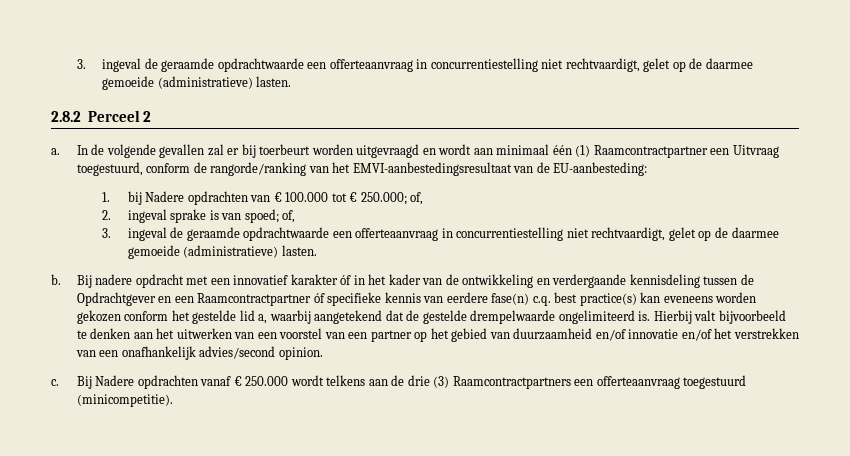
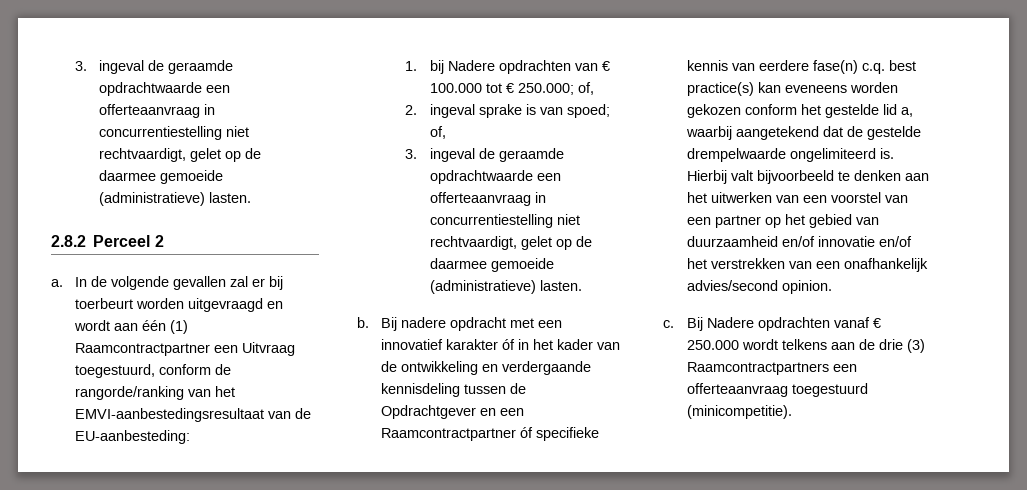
- In de volgende gevallen zal er bij toerbeurt worden uitgevraagd en wordt aan minimaal één (1) Raamcontractpartner een Uitvraag toegestuurd, conform de rangorde/ranking van het EMVI-aanbestedingsresultaat van de EU-aanbesteding:
+ In de volgende gevallen zal er bij toerbeurt worden uitgevraagd en wordt aan één (1) Raamcontractpartner een Uitvraag toegestuurd, conform de rangorde/ranking van het EMVI-aanbestedingsresultaat van de EU-aanbesteding:

